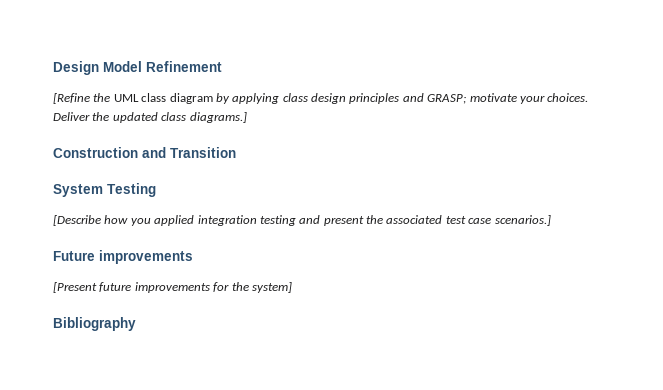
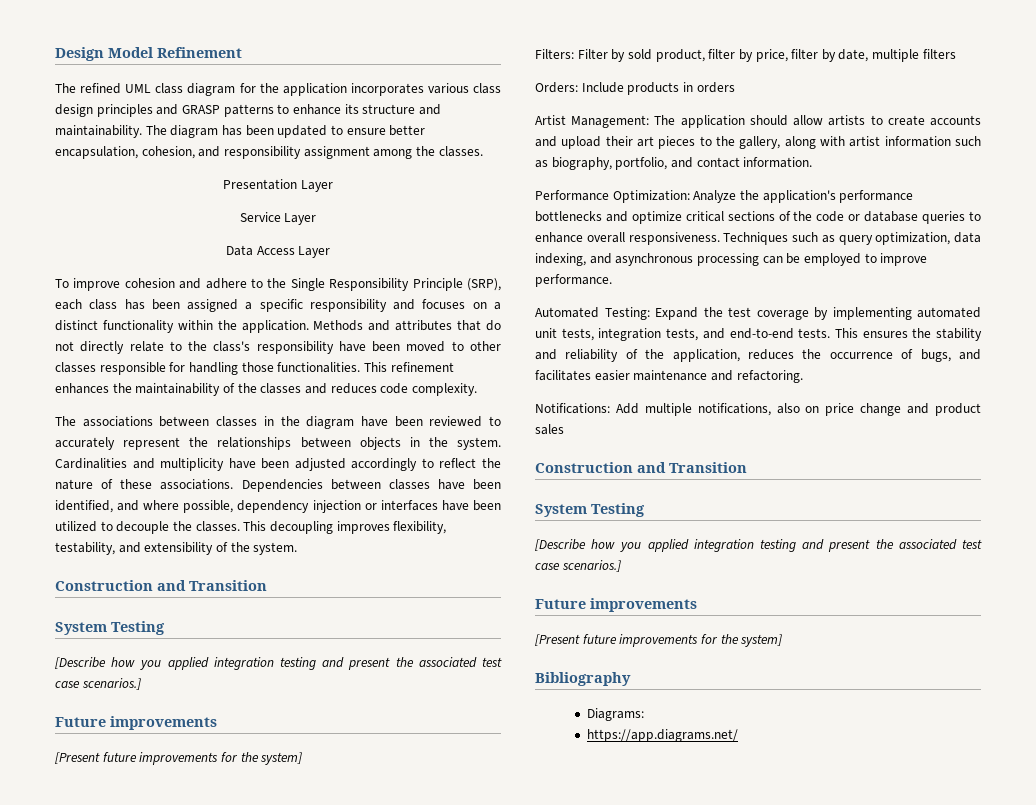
- [Refine the UML class diagram by applying class design principles and GRASP; motivate your choices. Deliver the updated class diagrams.]
+ The refined UML class diagram for the application incorporates various class design principles and GRASP patterns to enhance its structure and maintainability. The diagram has been updated to ensure better encapsulation, cohesion, and responsibility assignment among the classes.
+ Presentation Layer
+ Service Layer
+ Data Access Layer
+ To improve cohesion and adhere to the Single Responsibility Principle (SRP), each class has been assigned a specific responsibility and focuses on a distinct functionality within the application. Methods and attributes that do not directly relate to the class's responsibility have been moved to other classes responsible for handling those functionalities. This refinement enhances the maintainability of the classes and reduces code complexity.
+ The associations between classes in the diagram have been reviewed to accurately represent the relationships between objects in the system. Cardinalities and multiplicity have been adjusted accordingly to reflect the nature of these associations. Dependencies between classes have been identified, and where possible, dependency injection or interfaces have been utilized to decouple the classes. This decoupling improves flexibility, testability, and extensibility of the system.
+ Construction and Transition
+ System Testing
+ [Describe how you applied integration testing and present the associated test case scenarios.]
+ Future improvements
+ [Present future improvements for the system]
+ Filters: Filter by sold product, filter by price, filter by date, multiple filters
+ Orders: Include products in orders
+ Artist Management: The application should allow artists to create accounts and upload their art pieces to the gallery, along with artist information such as biography, portfolio, and contact information.
+ Performance Optimization: Analyze the application's performance bottlenecks and optimize critical sections of the code or database queries to enhance overall responsiveness. Techniques such as query optimization, data indexing, and asynchronous processing can be employed to improve performance.
+ Automated Testing: Expand the test coverage by implementing automated unit tests, integration tests, and end-to-end tests. This ensures the stability and reliability of the application, reduces the occurrence of bugs, and facilitates easier maintenance and refactoring.
+ Notifications: Add multiple notifications, also on price change and product sales
+ Diagrams:
+ https://app.diagrams.net/

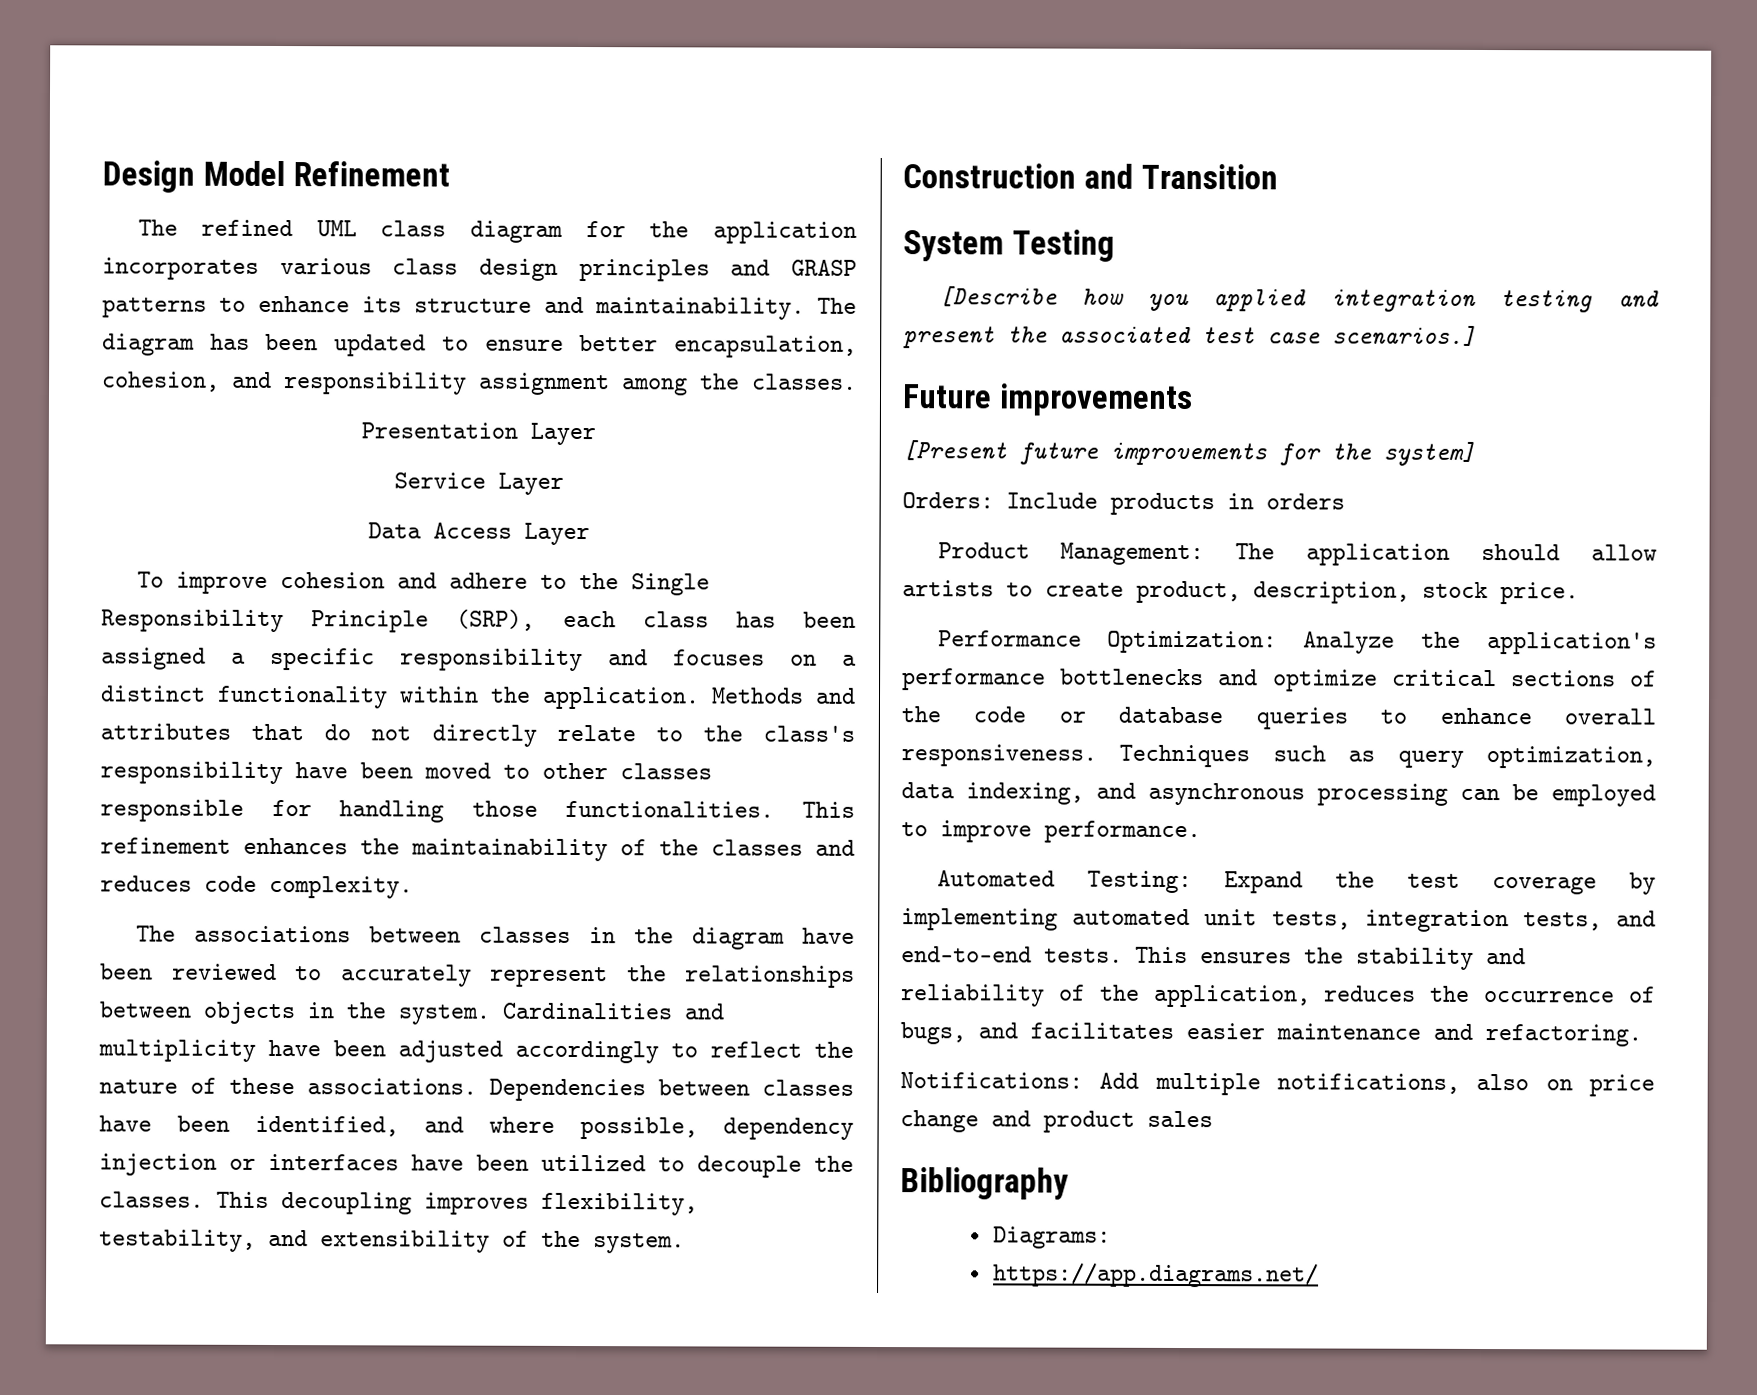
- Filters: Filter by sold product, filter by price, filter by date, multiple filters
- Artist Management: The application should allow artists to create accounts and upload their art pieces to the gallery, along with artist information such as biography, portfolio, and contact information.
+ Product Management: The application should allow artists to create product, description, stock price.
  Notifications: Add multiple notifications, also on price change and product sales
- Construction and Transition
- System Testing
- [Describe how you applied integration testing and present the associated test case scenarios.]
- Future improvements
- [Present future improvements for the system]

